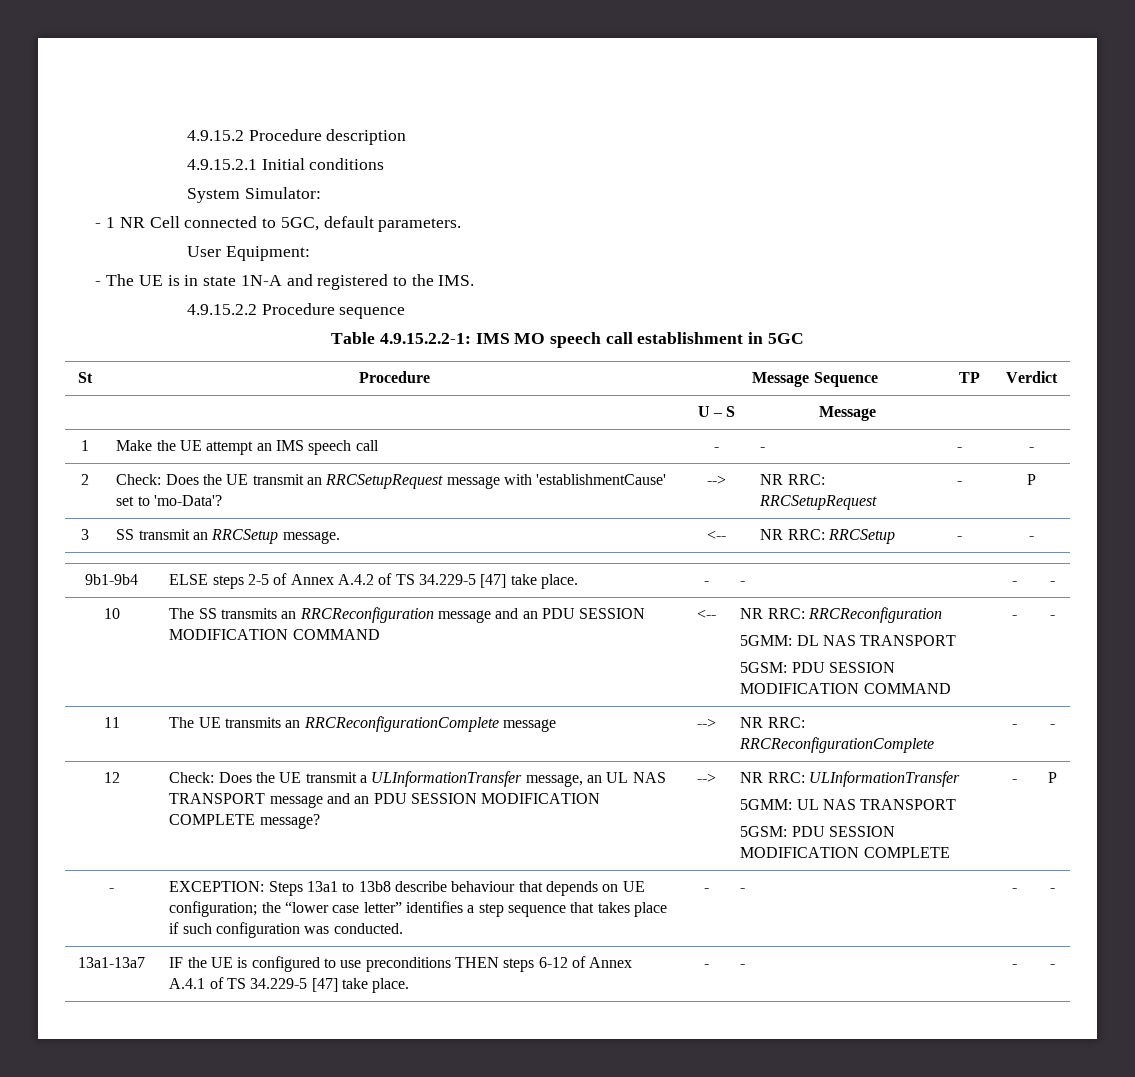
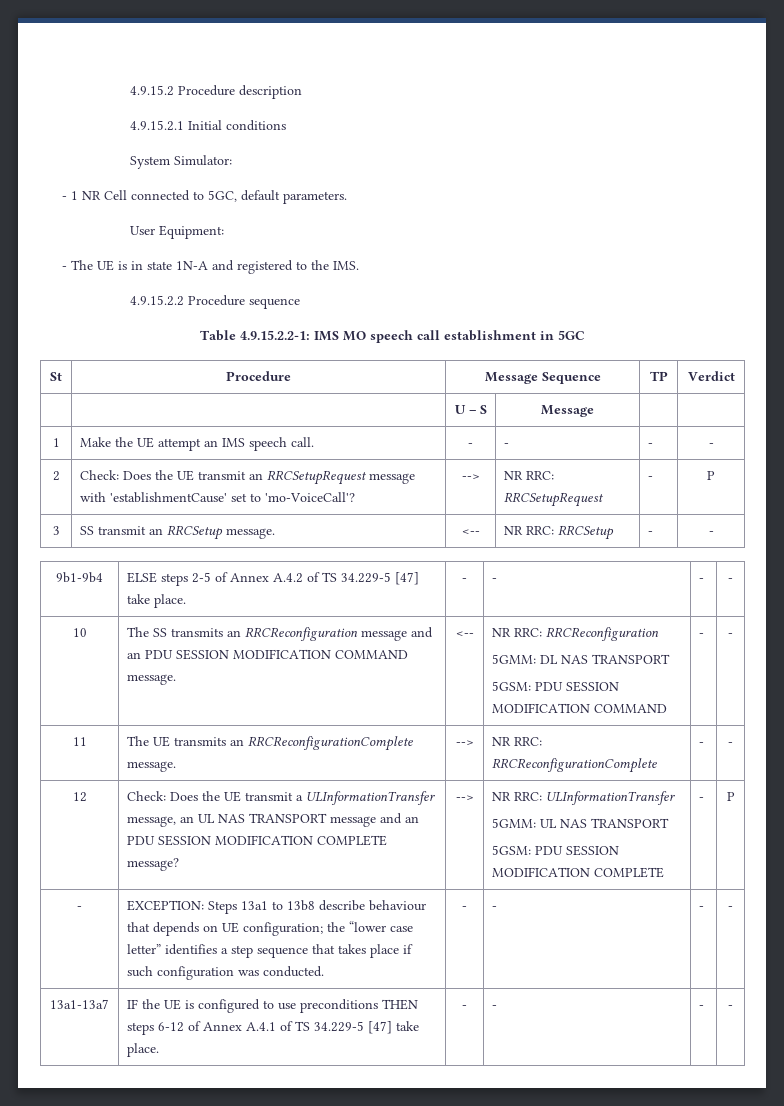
- 1 | Make the UE attempt an IMS speech call | - | - | - | -
+ 1 | Make the UE attempt an IMS speech call. | - | - | - | -
- 2 | Check: Does the UE transmit an RRCSetupRequest message with 'establishmentCause' set to 'mo-Data'? | --> | NR RRC: RRCSetupRequest | - | P
+ 2 | Check: Does the UE transmit an RRCSetupRequest message with 'establishmentCause' set to 'mo-VoiceCall'? | --> | NR RRC: RRCSetupRequest | - | P
- 10 | The SS transmits an RRCReconfiguration message and an PDU SESSION MODIFICATION COMMAND | <-- | NR RRC: RRCReconfiguration
+ 10 | The SS transmits an RRCReconfiguration message and an PDU SESSION MODIFICATION COMMAND message. | <-- | NR RRC: RRCReconfiguration
- 11 | The UE transmits an RRCReconfigurationComplete message | --> | NR RRC: RRCReconfigurationComplete | - | -
+ 11 | The UE transmits an RRCReconfigurationComplete message. | --> | NR RRC: RRCReconfigurationComplete | - | -

